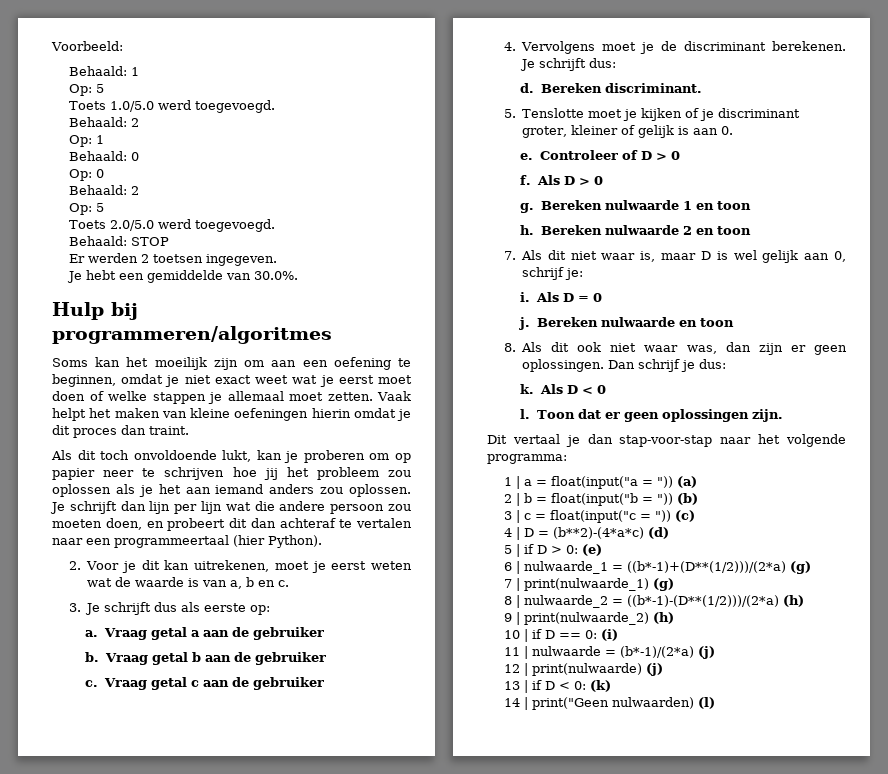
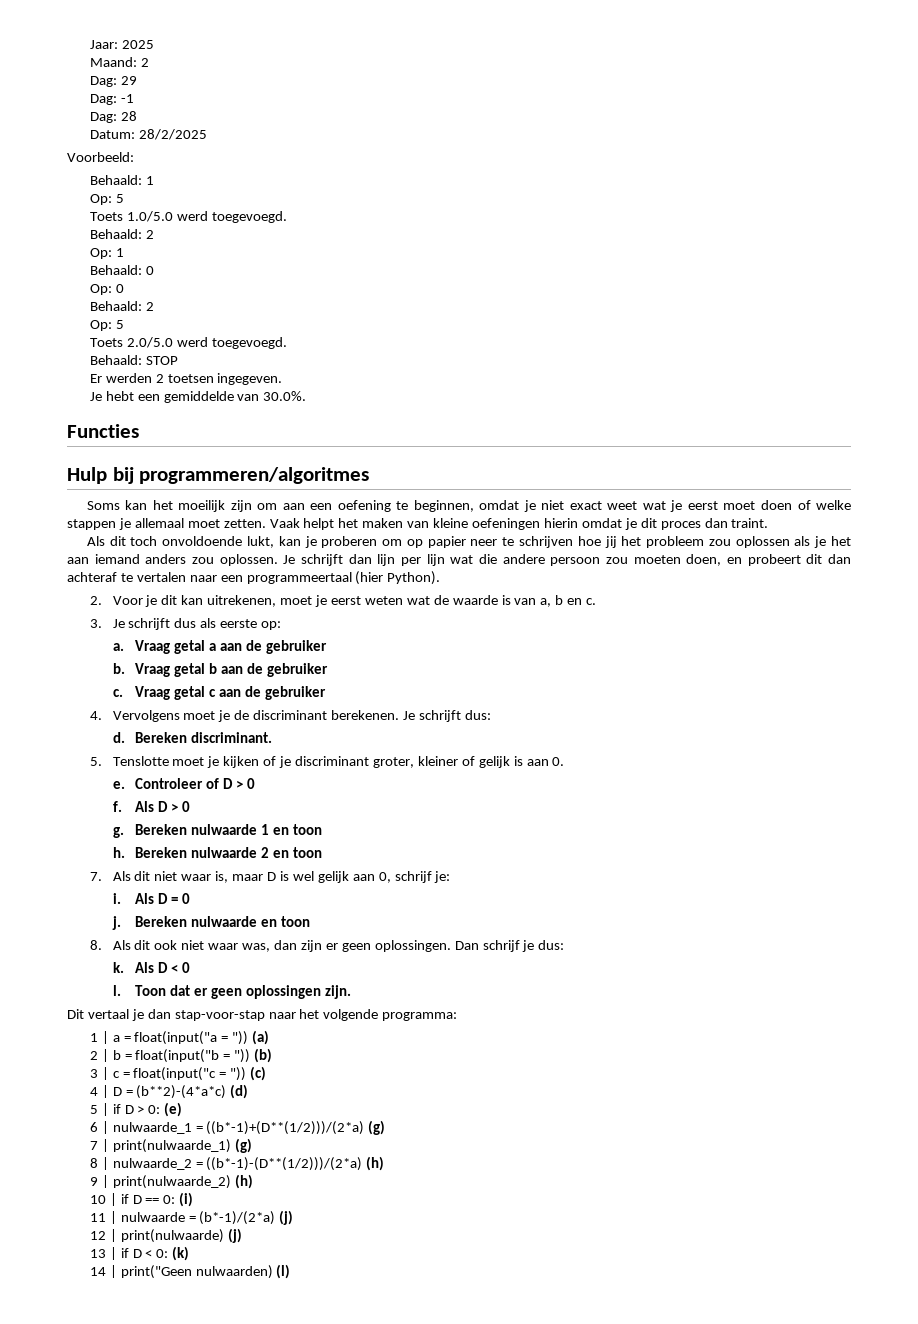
+ Jaar: 2025
+ Maand: 2
+ Dag: 29
+ Dag: -1
+ Dag: 28
+ Datum: 28/2/2025
+ Functies

